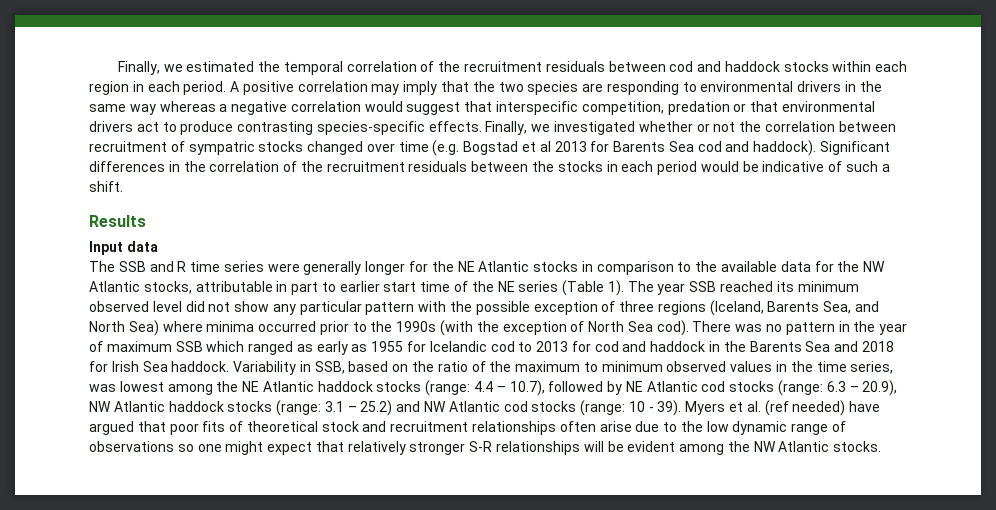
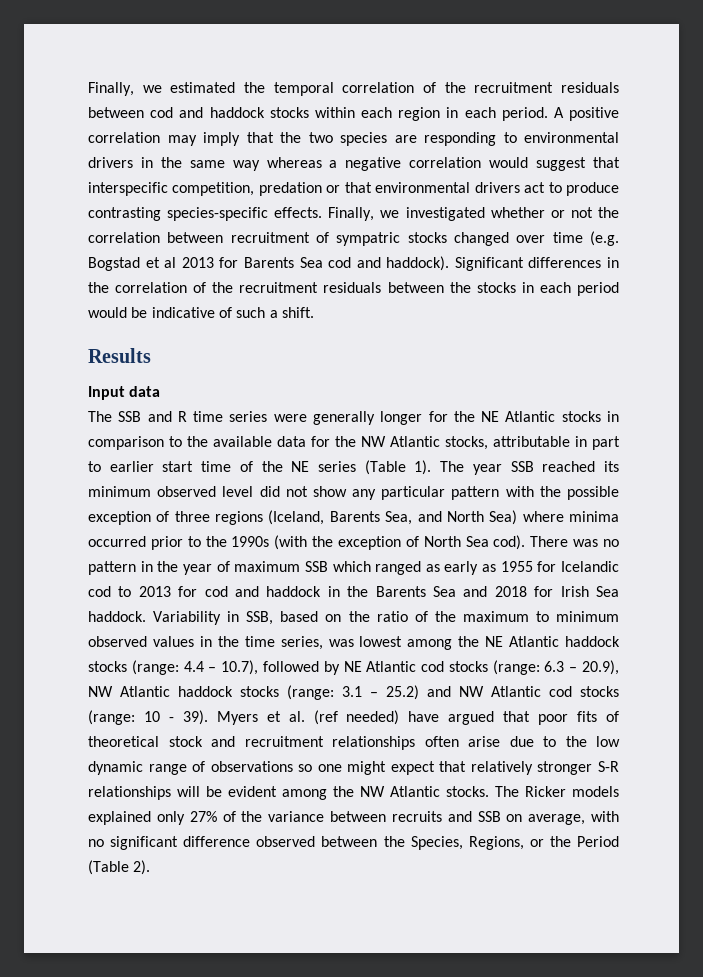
+ The Ricker models explained only 27% of the variance between recruits and SSB on average, with no significant difference observed between the Species, Regions, or the Period (Table 2).

